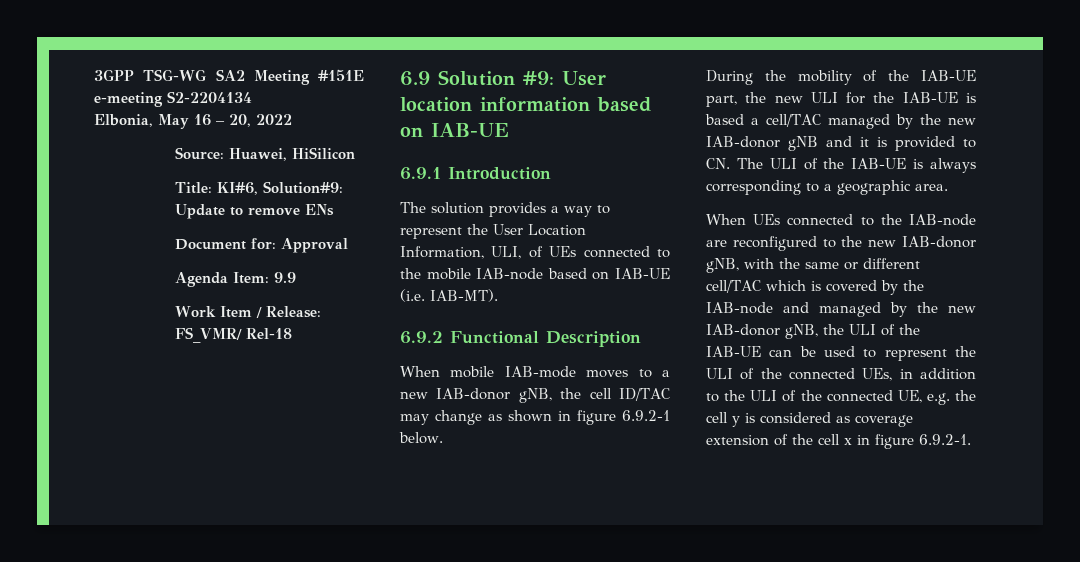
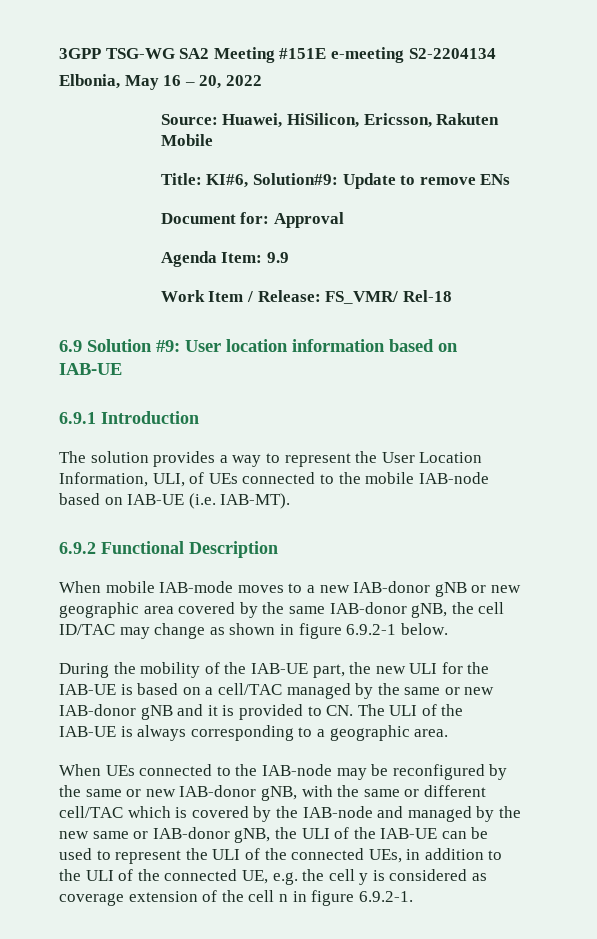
- Source: Huawei, HiSilicon
+ Source: Huawei, HiSilicon, Ericsson, Rakuten Mobile
- When mobile IAB-mode moves to a new IAB-donor gNB, the cell ID/TAC may change as shown in figure 6.9.2-1 below.
+ When mobile IAB-mode moves to a new IAB-donor gNB or new geographic area covered by the same IAB-donor gNB, the cell ID/TAC may change as shown in figure 6.9.2-1 below.
- During the mobility of the IAB-UE part, the new ULI for the IAB-UE is based a cell/TAC managed by the new IAB-donor gNB and it is provided to CN. The ULI of the IAB-UE is always corresponding to a geographic area.
+ During the mobility of the IAB-UE part, the new ULI for the IAB-UE is based on a cell/TAC managed by the same or new IAB-donor gNB and it is provided to CN. The ULI of the IAB-UE is always corresponding to a geographic area.
- When UEs connected to the IAB-node are reconfigured to the new IAB-donor gNB, with the same or different cell/TAC which is covered by the IAB-node and managed by the new IAB-donor gNB, the ULI of the IAB-UE can be used to represent the ULI of the connected UEs, in addition to the ULI of the connected UE, e.g. the cell y is considered as coverage extension of the cell x in figure 6.9.2-1.
+ When UEs connected to the IAB-node may be reconfigured by the same or new IAB-donor gNB, with the same or different cell/TAC which is covered by the IAB-node and managed by the new same or IAB-donor gNB, the ULI of the IAB-UE can be used to represent the ULI of the connected UEs, in addition to the ULI of the connected UE, e.g. the cell y is considered as coverage extension of the cell n in figure 6.9.2-1.

